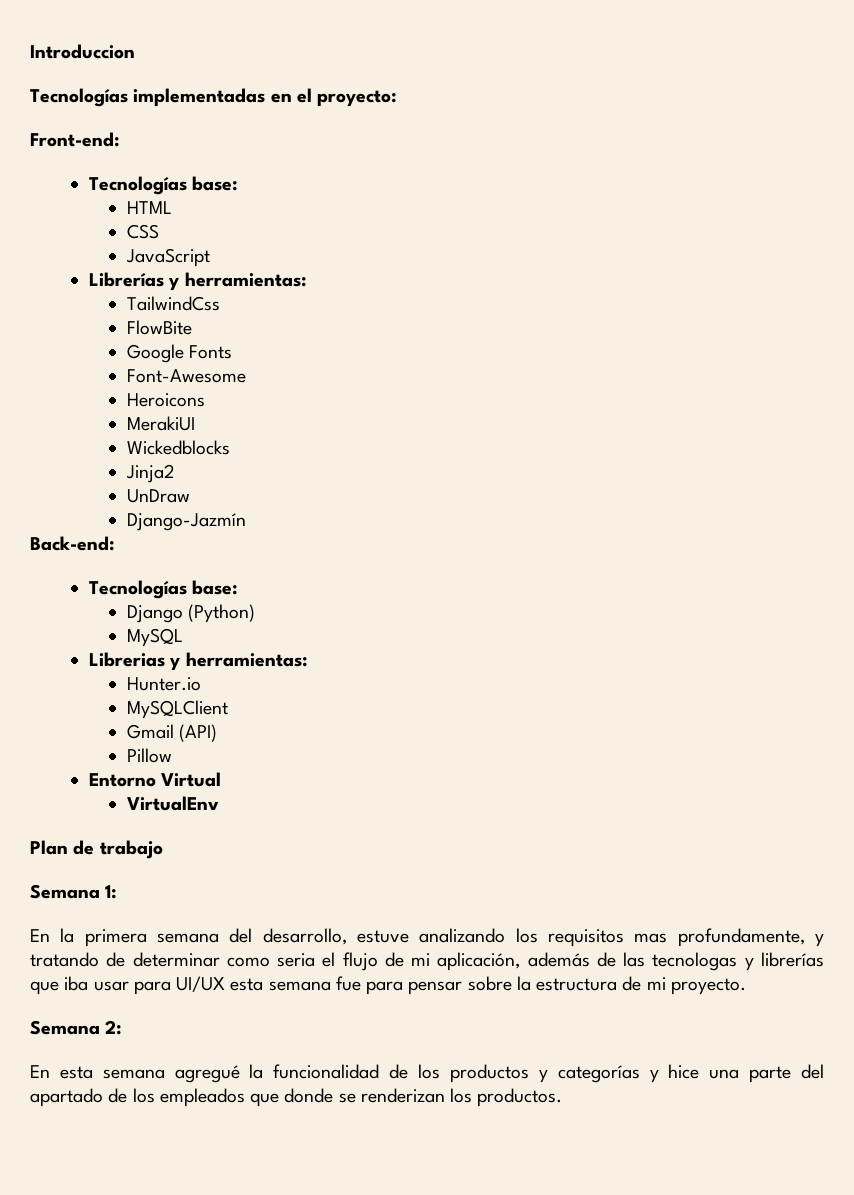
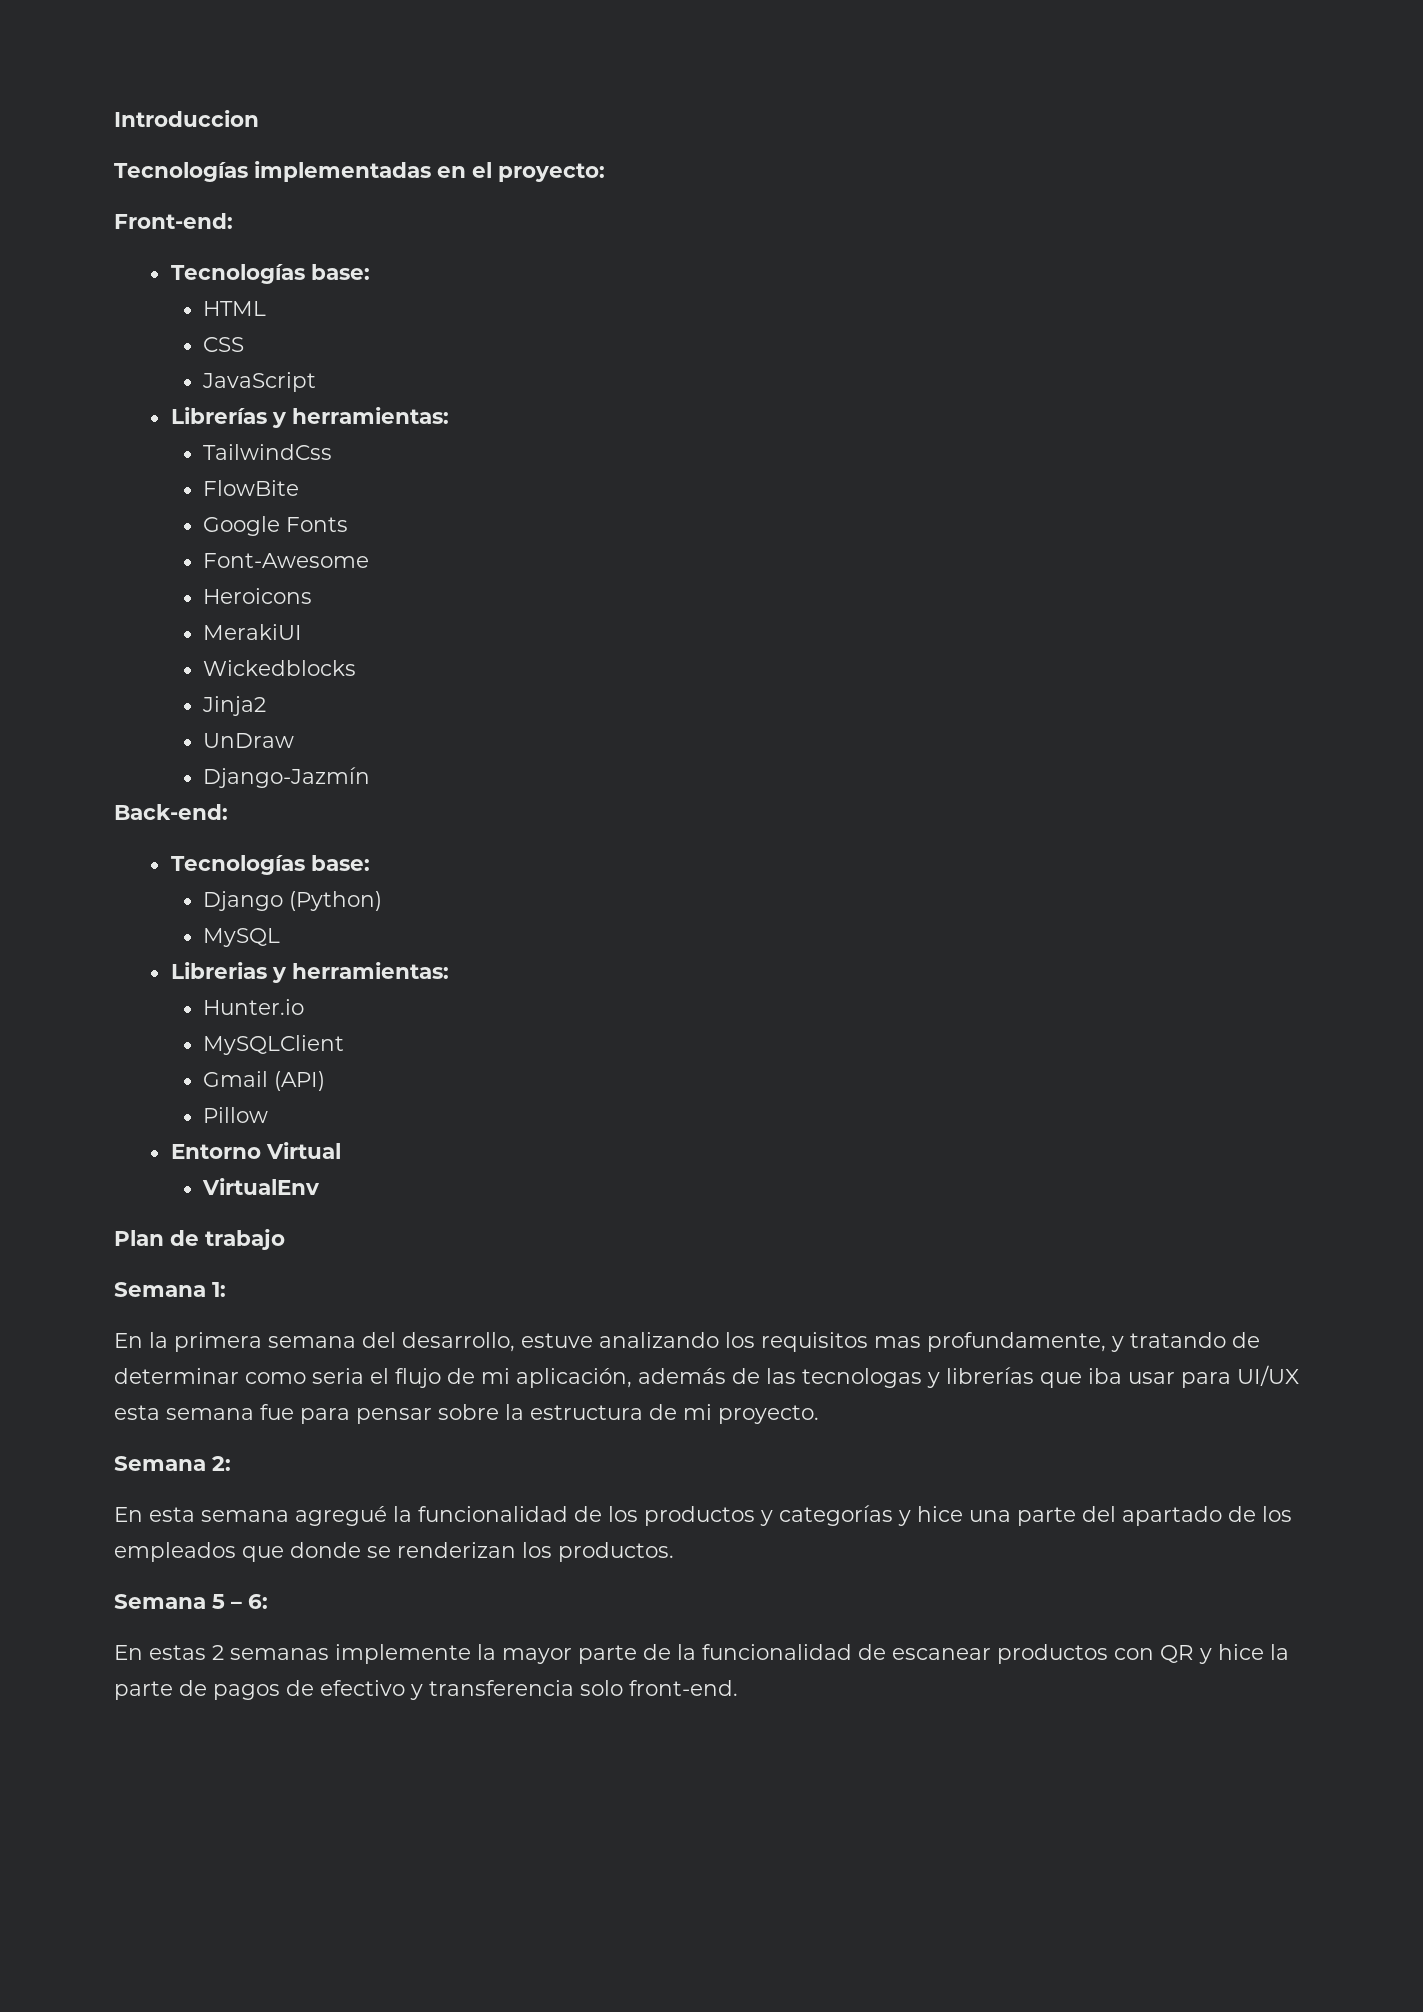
+ Semana 5 – 6:
+ En estas 2 semanas implemente la mayor parte de la funcionalidad de escanear productos con QR y hice la parte de pagos de efectivo y transferencia solo front-end.

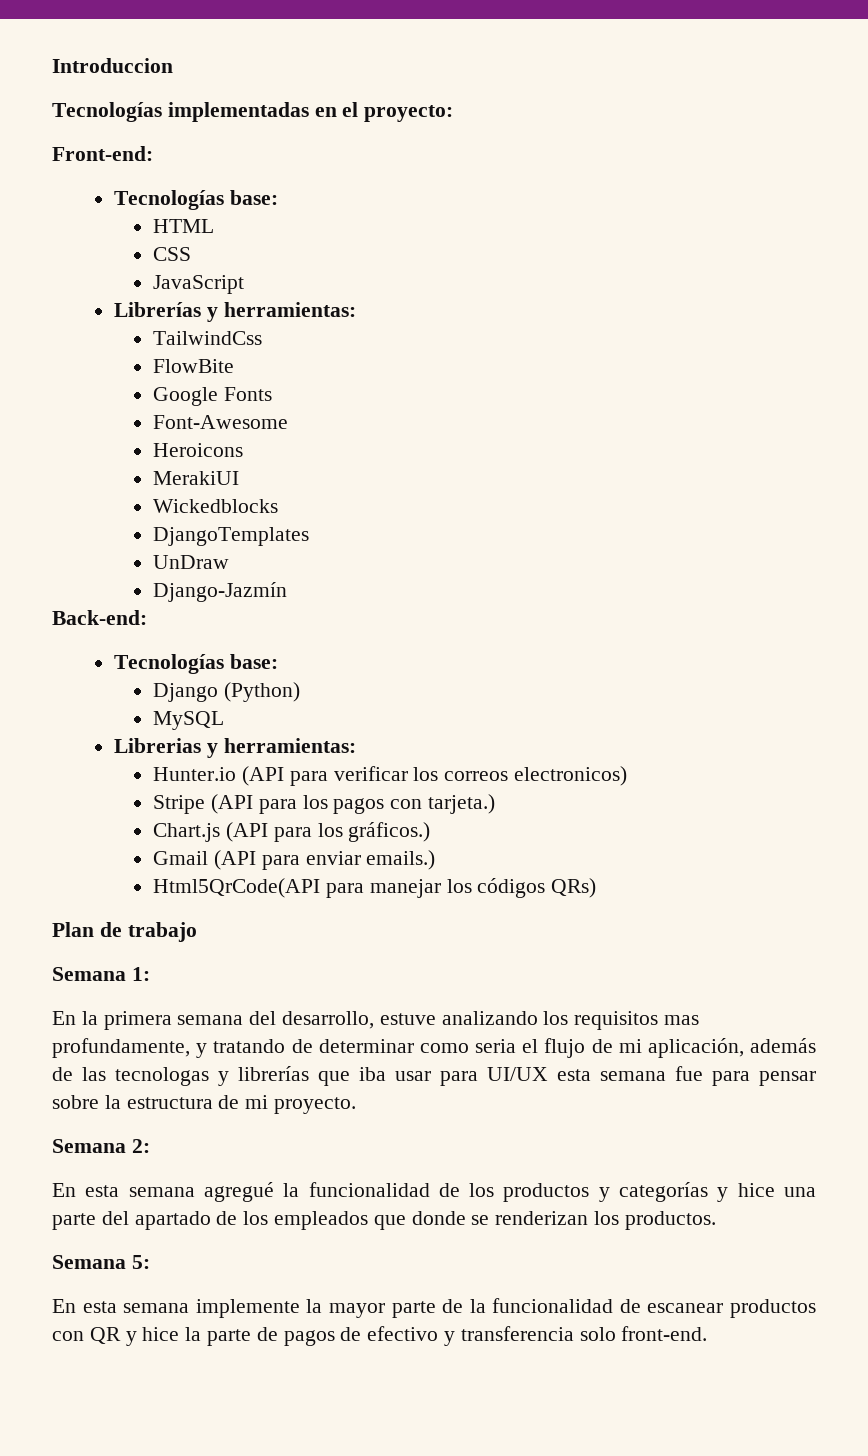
- Jinja2
+ DjangoTemplates
- Hunter.io
- MySQLClient
- Gmail (API)
- Pillow
- Entorno Virtual
- VirtualEnv
+ Hunter.io (API para verificar los correos electronicos)
+ Stripe (API para los pagos con tarjeta.)
+ Chart.js (API para los gráficos.)
+ Gmail (API para enviar emails.)
+ Html5QrCode(API para manejar los códigos QRs)
- Semana 5 – 6:
- En estas 2 semanas implemente la mayor parte de la funcionalidad de escanear productos con QR y hice la parte de pagos de efectivo y transferencia solo front-end.
+ Semana 5:
+ En esta semana implemente la mayor parte de la funcionalidad de escanear productos con QR y hice la parte de pagos de efectivo y transferencia solo front-end.

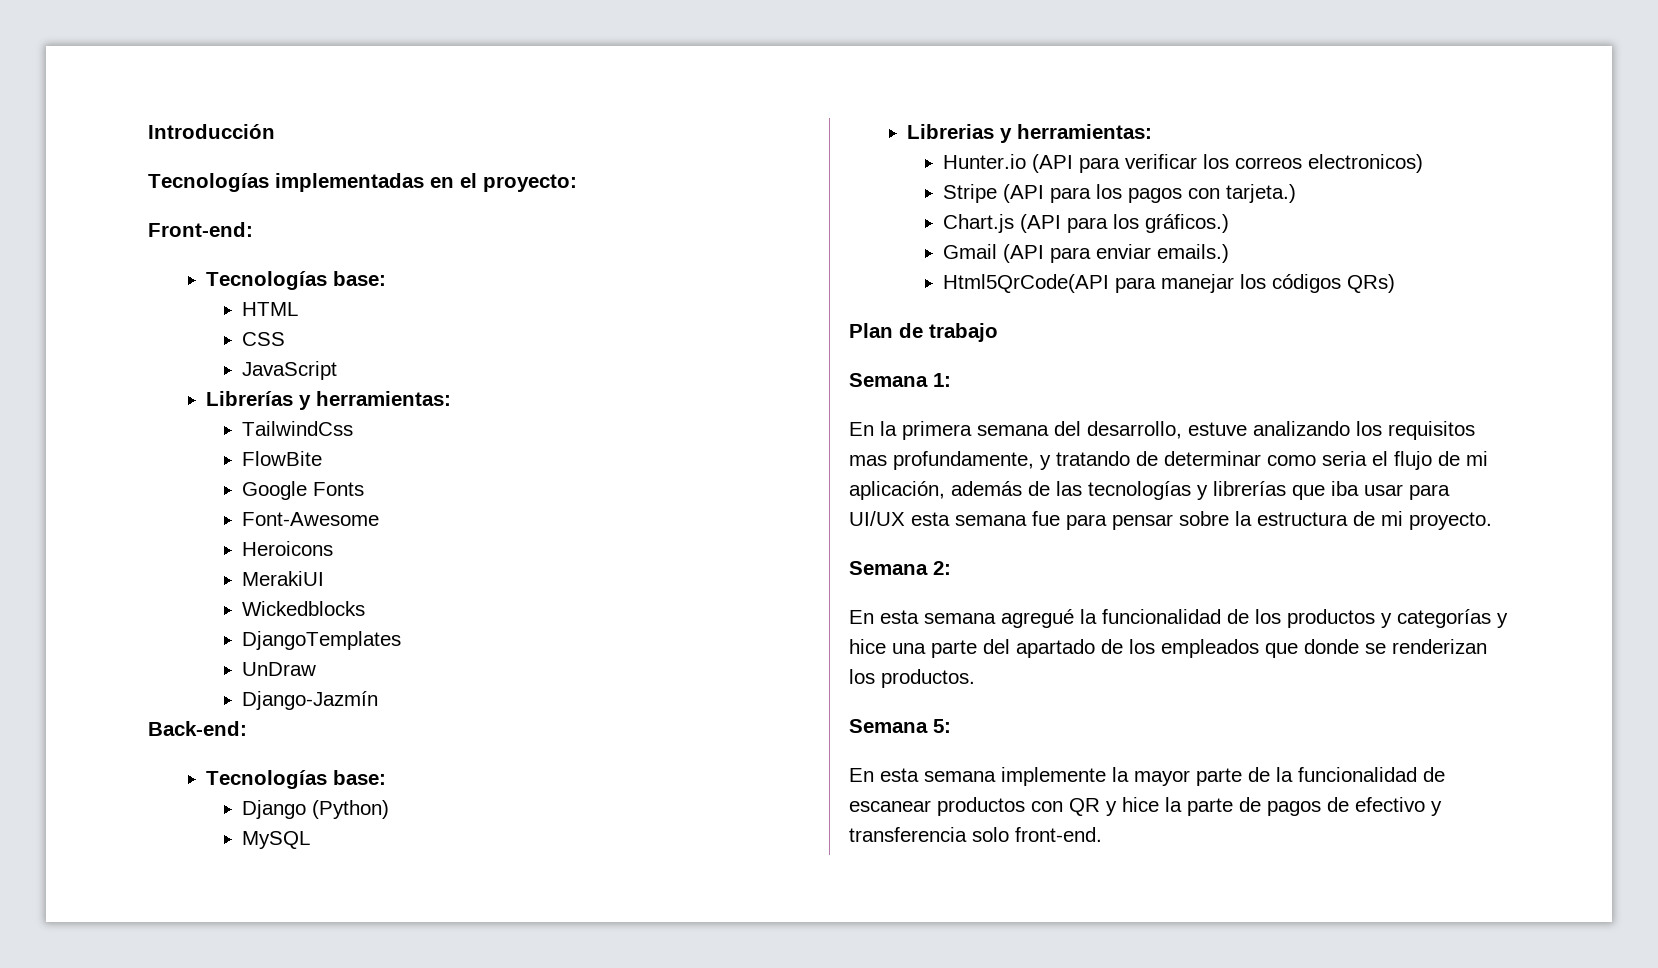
- Introduccion
+ Introducción
- En la primera semana del desarrollo, estuve analizando los requisitos mas profundamente, y tratando de determinar como seria el flujo de mi aplicación, además de las tecnologas y librerías que iba usar para UI/UX esta semana fue para pensar sobre la estructura de mi proyecto.
+ En la primera semana del desarrollo, estuve analizando los requisitos mas profundamente, y tratando de determinar como seria el flujo de mi aplicación, además de las tecnologías y librerías que iba usar para UI/UX esta semana fue para pensar sobre la estructura de mi proyecto.

